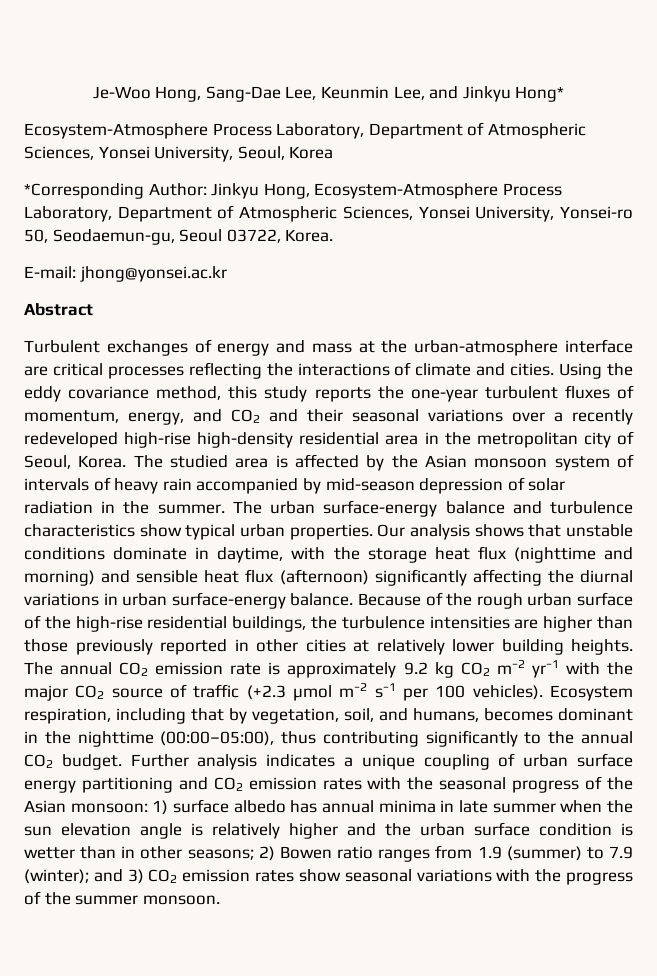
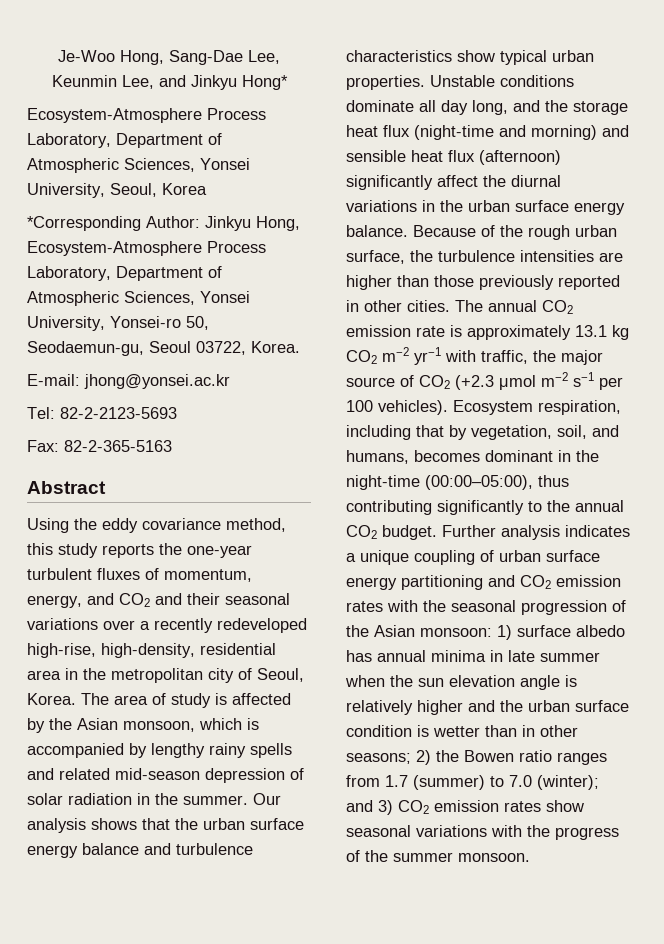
+ Tel: 82-2-2123-5693
+ Fax: 82-2-365-5163
  Abstract
- Turbulent exchanges of energy and mass at the urban-atmosphere interface are critical processes reflecting the interactions of climate and cities. Using the eddy covariance method, this study reports the one-year turbulent fluxes of momentum, energy, and CO2 and their seasonal variations over a recently redeveloped high-rise high-density residential area in the metropolitan city of Seoul, Korea.
+ Using the eddy covariance method, this study reports the one-year turbulent fluxes of momentum, energy, and CO2 and their seasonal variations over a recently redeveloped high-rise, high-density, residential area in the metropolitan city of Seoul, Korea.
- The studied area is affected by the Asian monsoon system of intervals of heavy rain accompanied by mid-season depression of solar radiation in the summer.
+ The area of study is affected by the Asian monsoon, which is accompanied by lengthy rainy spells and related mid-season depression of solar radiation in the summer.
- The urban surface-energy balance and turbulence characteristics show typical urban properties.
+ Our analysis shows that the urban surface energy balance and turbulence characteristics show typical urban properties.
- Our analysis shows that unstable conditions dominate in daytime, with the storage heat flux (nighttime and morning) and sensible heat flux (afternoon) significantly affecting the diurnal variations in urban surface-energy balance.
+ Unstable conditions dominate all day long, and the storage heat flux (night-time and morning) and sensible heat flux (afternoon) significantly affect the diurnal variations in the urban surface energy balance.
- Because of the rough urban surface of the high-rise residential buildings, the turbulence intensities are higher than those previously reported in other cities at relatively lower building heights.
+ Because of the rough urban surface, the turbulence intensities are higher than those previously reported in other cities.
- The annual CO2 emission rate is approximately 9.2 kg CO2 m−2 yr−1 with the major CO2 source of traffic (+2.3 μmol m−2 s−1 per 100 vehicles).
+ The annual CO2 emission rate is approximately 13.1 kg CO2 m−2 yr−1 with traffic, the major source of CO2 (+2.3 μmol m−2 s−1 per 100 vehicles).
- Ecosystem respiration, including that by vegetation, soil, and humans, becomes dominant in the nighttime (00:00–05:00), thus contributing significantly to the annual CO2 budget.
+ Ecosystem respiration, including that by vegetation, soil, and humans, becomes dominant in the night-time (00:00–05:00), thus contributing significantly to the annual CO2 budget.
- Further analysis indicates a unique coupling of urban surface energy partitioning and CO2 emission rates with the seasonal progress of the Asian monsoon:
+ Further analysis indicates a unique coupling of urban surface energy partitioning and CO2 emission rates with the seasonal progression of the Asian monsoon:
- 2) Bowen ratio ranges from 1.9 (summer) to 7.9 (winter);
+ 2) the Bowen ratio ranges from 1.7 (summer) to 7.0 (winter);

